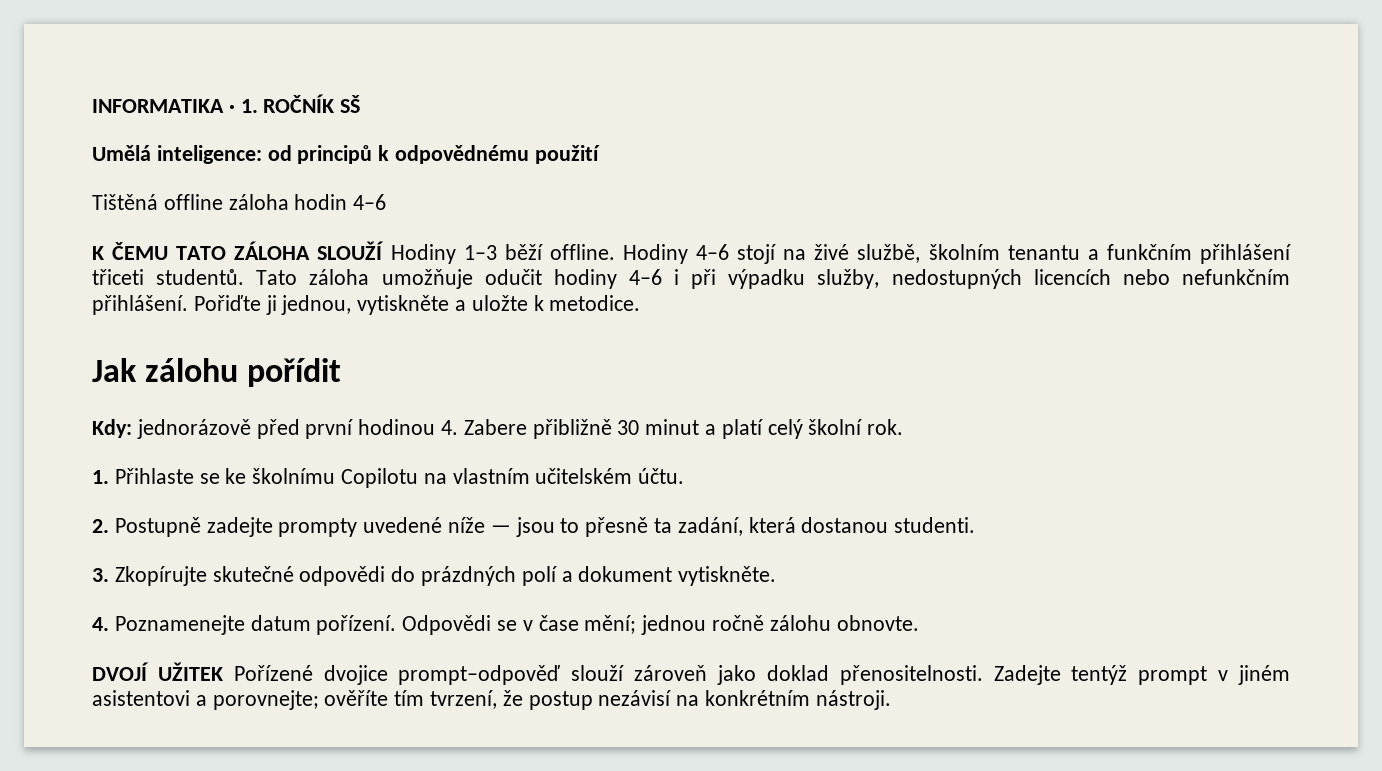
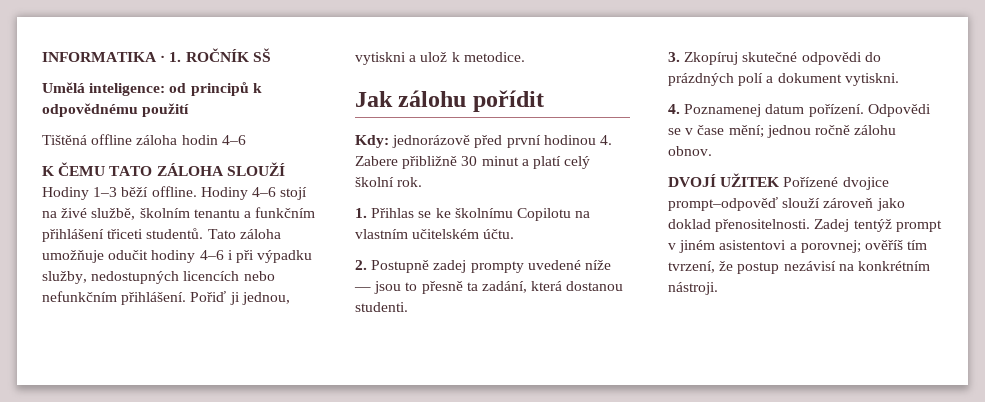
- Pořiďte ji jednou, vytiskněte a uložte k metodice.
+ Pořiď ji jednou, vytiskni a ulož k metodice.
- 1. Přihlaste se ke školnímu Copilotu na vlastním učitelském účtu.
+ 1. Přihlas se ke školnímu Copilotu na vlastním učitelském účtu.
- 2. Postupně zadejte prompty uvedené níže — jsou to přesně ta zadání, která dostanou studenti.
+ 2. Postupně zadej prompty uvedené níže — jsou to přesně ta zadání, která dostanou studenti.
- 3. Zkopírujte skutečné odpovědi do prázdných polí a dokument vytiskněte.
- 4. Poznamenejte datum pořízení.
+ 3. Zkopíruj skutečné odpovědi do prázdných polí a dokument vytiskni.
+ 4. Poznamenej datum pořízení.
- Odpovědi se v čase mění; jednou ročně zálohu obnovte.
+ Odpovědi se v čase mění; jednou ročně zálohu obnov.
- Zadejte tentýž prompt v jiném asistentovi a porovnejte; ověříte tím tvrzení, že postup nezávisí na konkrétním nástroji.
+ Zadej tentýž prompt v jiném asistentovi a porovnej; ověříš tím tvrzení, že postup nezávisí na konkrétním nástroji.

